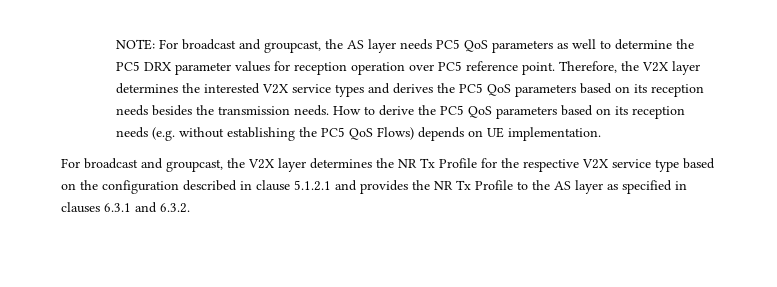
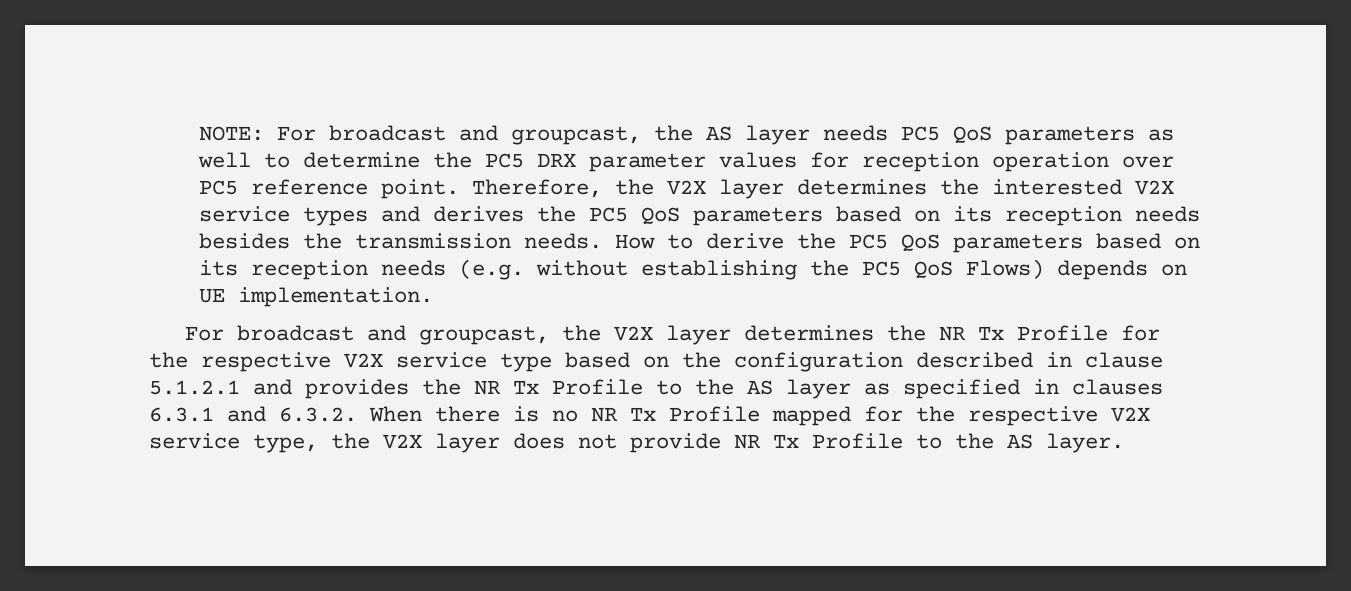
- For broadcast and groupcast, the V2X layer determines the NR Tx Profile for the respective V2X service type based on the configuration described in clause 5.1.2.1 and provides the NR Tx Profile to the AS layer as specified in clauses 6.3.1 and 6.3.2.
+ For broadcast and groupcast, the V2X layer determines the NR Tx Profile for the respective V2X service type based on the configuration described in clause 5.1.2.1 and provides the NR Tx Profile to the AS layer as specified in clauses 6.3.1 and 6.3.2. When there is no NR Tx Profile mapped for the respective V2X service type, the V2X layer does not provide NR Tx Profile to the AS layer.

